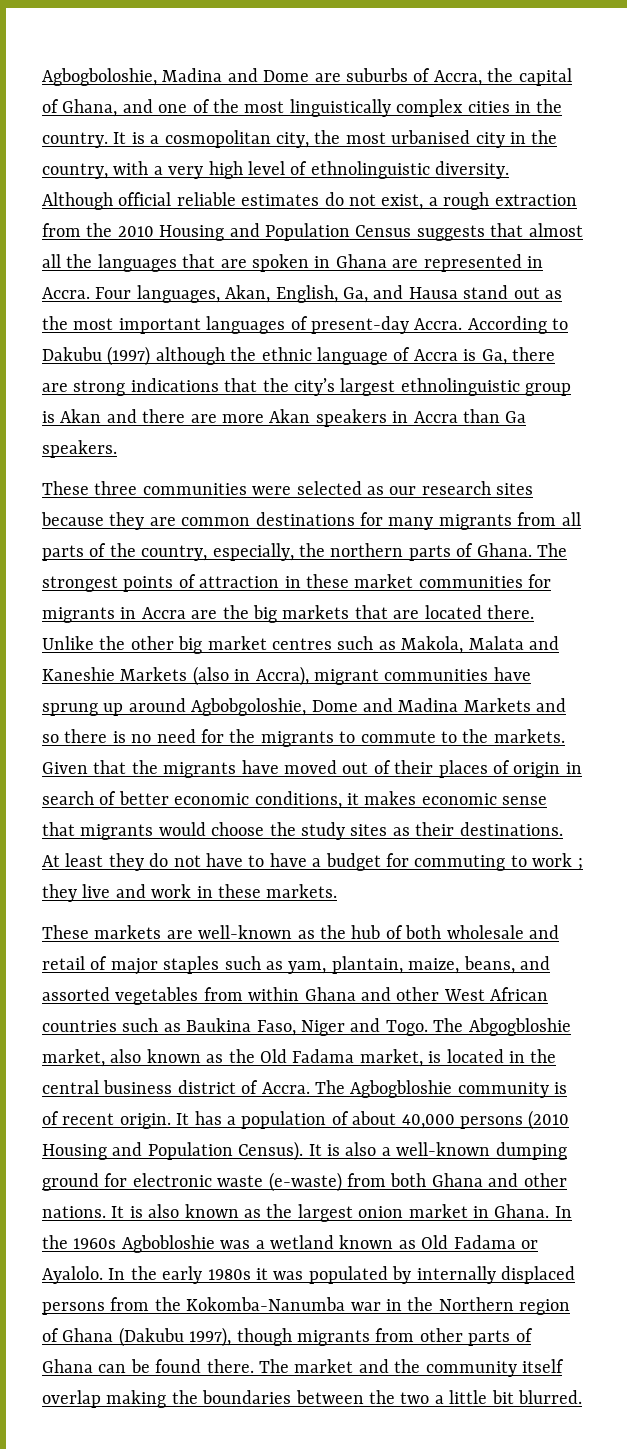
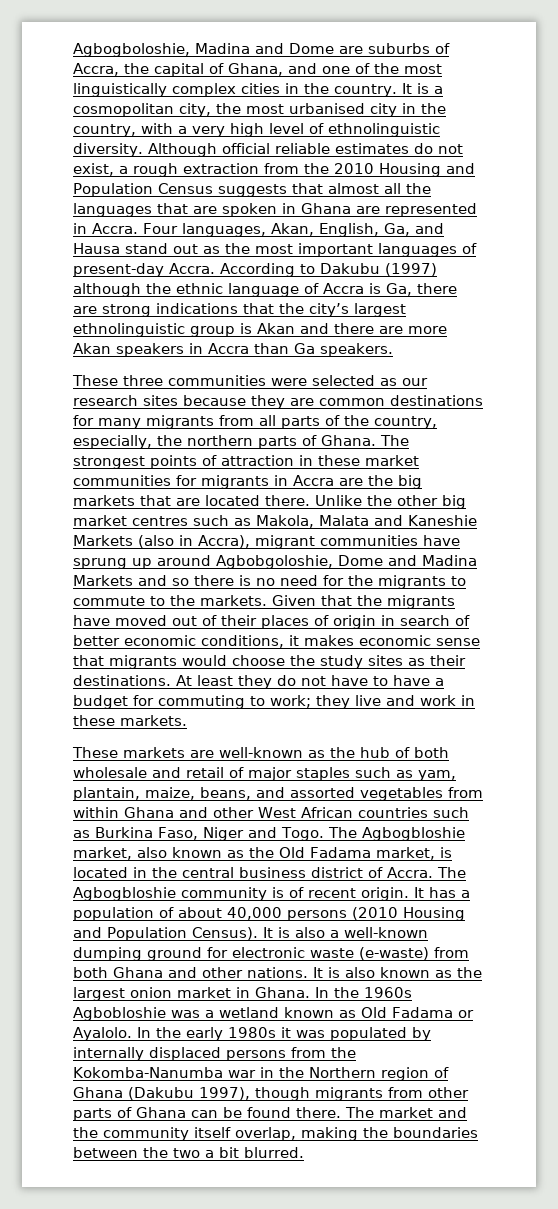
- At least they do not have to have a budget for commuting to work ; they live and work in these markets.
+ At least they do not have to have a budget for commuting to work; they live and work in these markets.
- These markets are well-known as the hub of both wholesale and retail of major staples such as yam, plantain, maize, beans, and assorted vegetables from within Ghana and other West African countries such as Baukina Faso, Niger and Togo.
+ These markets are well-known as the hub of both wholesale and retail of major staples such as yam, plantain, maize, beans, and assorted vegetables from within Ghana and other West African countries such as Burkina Faso, Niger and Togo.
- The Abgogbloshie market, also known as the Old Fadama market, is located in the central business district of Accra.
+ The Agbogbloshie market, also known as the Old Fadama market, is located in the central business district of Accra.
- The market and the community itself overlap making the boundaries between the two a little bit blurred.
+ The market and the community itself overlap, making the boundaries between the two a bit blurred.

